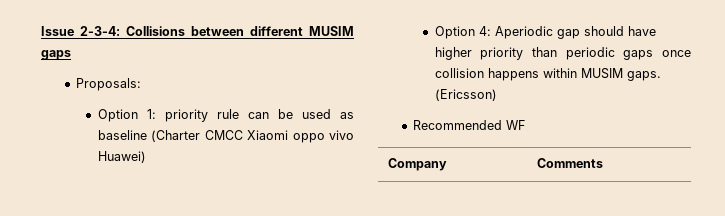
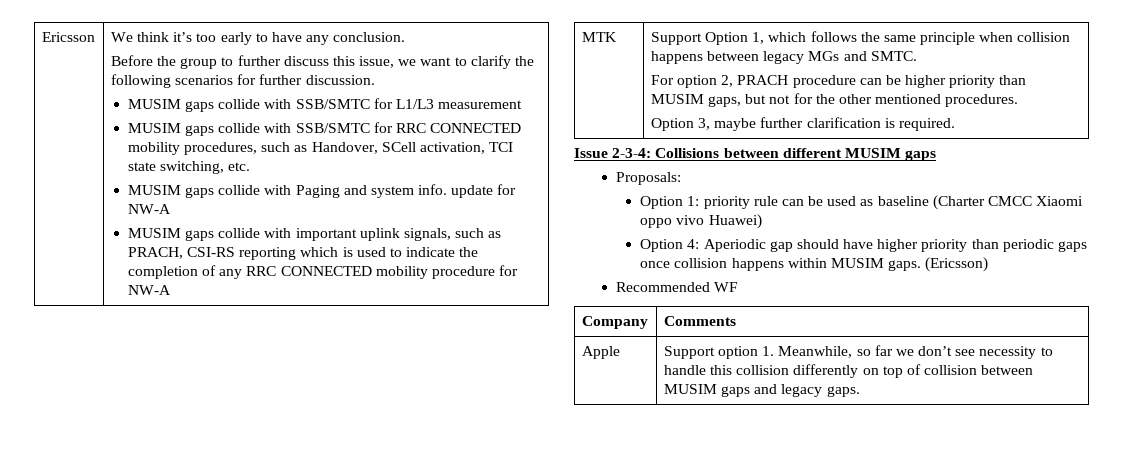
+ Ericsson | We think it’s too early to have any conclusion.
+ Before the group to further discuss this issue, we want to clarify the following scenarios for further discussion.
+ MUSIM gaps collide with SSB/SMTC for L1/L3 measurement
+ MUSIM gaps collide with SSB/SMTC for RRC CONNECTED mobility procedures, such as Handover, SCell activation, TCI state switching, etc.
+ MUSIM gaps collide with Paging and system info. update for NW-A
+ MUSIM gaps collide with important uplink signals, such as PRACH, CSI-RS reporting which is used to indicate the completion of any RRC CONNECTED mobility procedure for NW-A
+ MTK | Support Option 1, which follows the same principle when collision happens between legacy MGs and SMTC.
+ For option 2, PRACH procedure can be higher priority than MUSIM gaps, but not for the other mentioned procedures.
+ Option 3, maybe further clarification is required.
+ Apple | Support option 1. Meanwhile, so far we don’t see necessity to handle this collision differently on top of collision between MUSIM gaps and legacy gaps.

